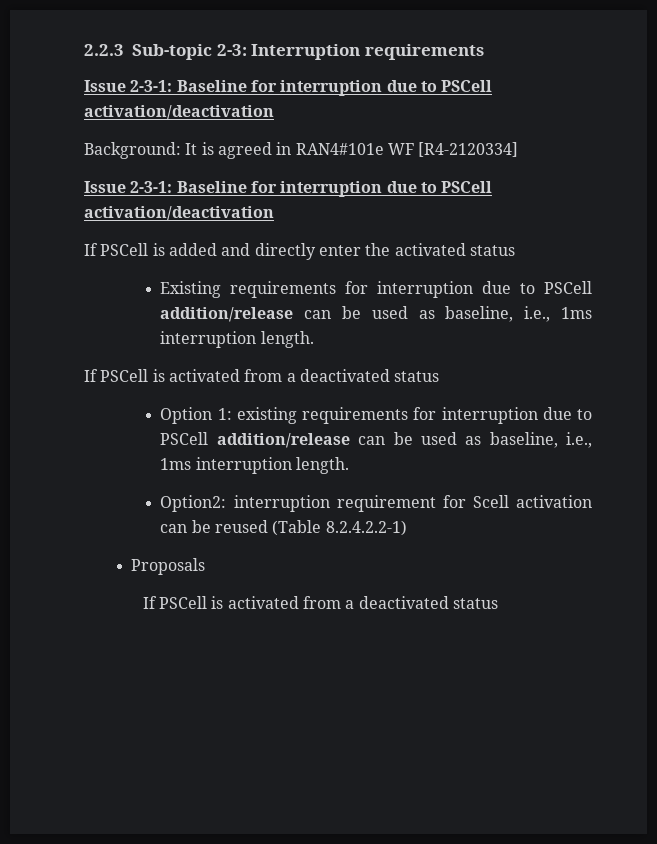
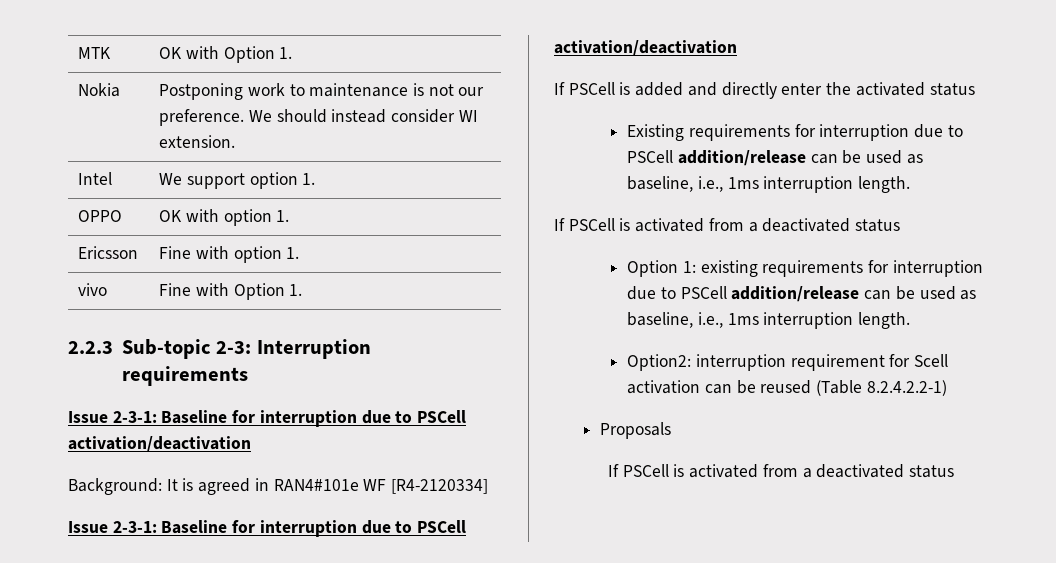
+ MTK | OK with Option 1.
+ Nokia | Postponing work to maintenance is not our preference. We should instead consider WI extension.
+ Intel | We support option 1.
+ OPPO | OK with option 1.
+ Ericsson | Fine with option 1.
+ vivo | Fine with Option 1.

